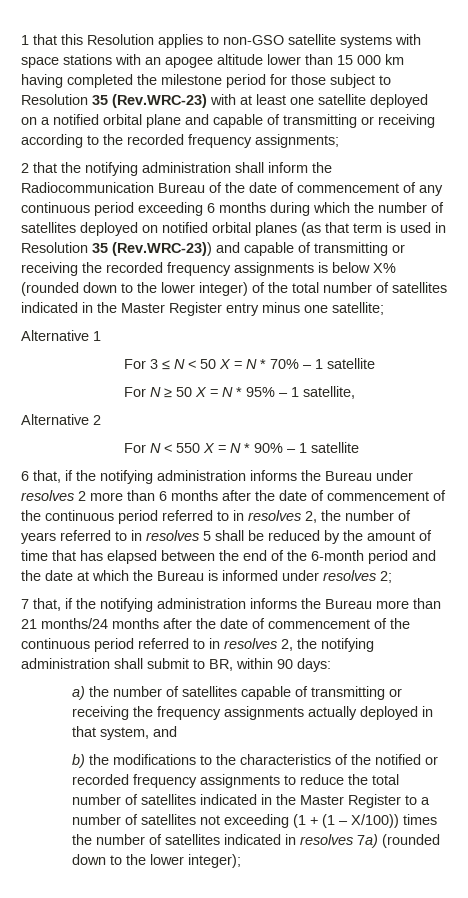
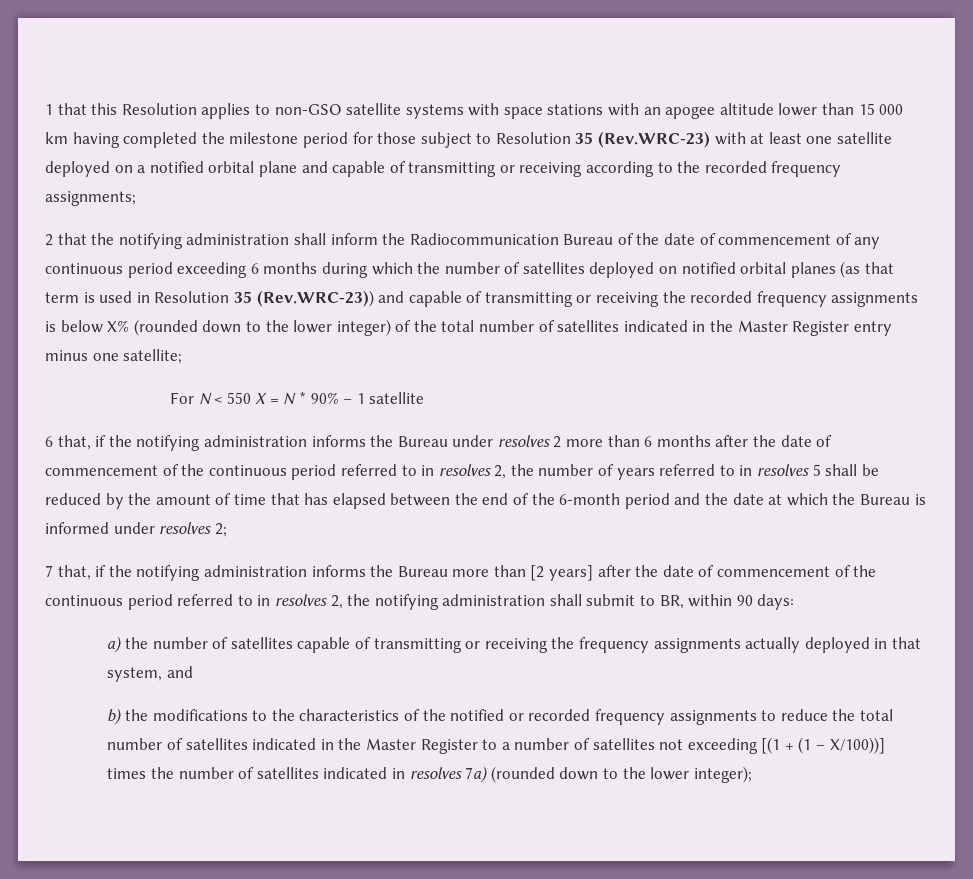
- Alternative 1
- For 3 ≤ N < 50 X = N * 70% – 1 satellite
- For N ≥ 50 X = N * 95% – 1 satellite,
- Alternative 2
- 7 that, if the notifying administration informs the Bureau more than 21 months/24 months after the date of commencement of the continuous period referred to in resolves 2, the notifying administration shall submit to BR, within 90 days:
+ 7 that, if the notifying administration informs the Bureau more than [2 years] after the date of commencement of the continuous period referred to in resolves 2, the notifying administration shall submit to BR, within 90 days:
- b) the modifications to the characteristics of the notified or recorded frequency assignments to reduce the total number of satellites indicated in the Master Register to a number of satellites not exceeding (1 + (1 – X/100)) times the number of satellites indicated in resolves 7a) (rounded down to the lower integer);
+ b) the modifications to the characteristics of the notified or recorded frequency assignments to reduce the total number of satellites indicated in the Master Register to a number of satellites not exceeding [(1 + (1 – X/100))] times the number of satellites indicated in resolves 7a) (rounded down to the lower integer);

